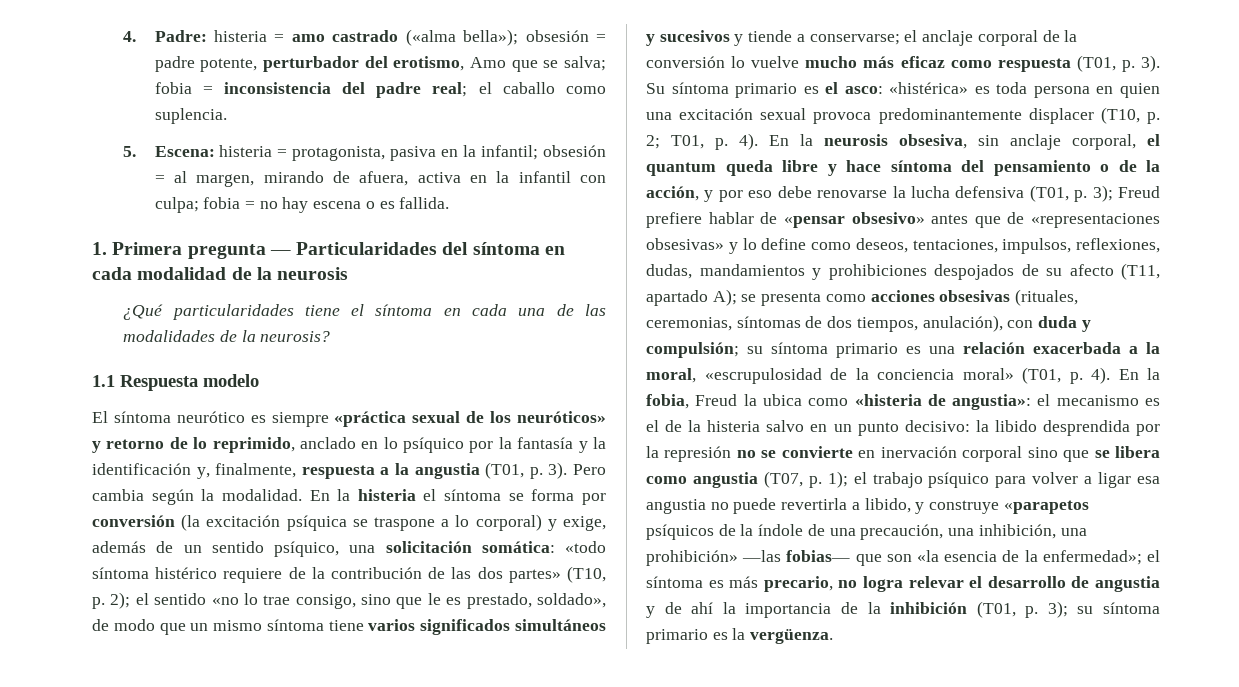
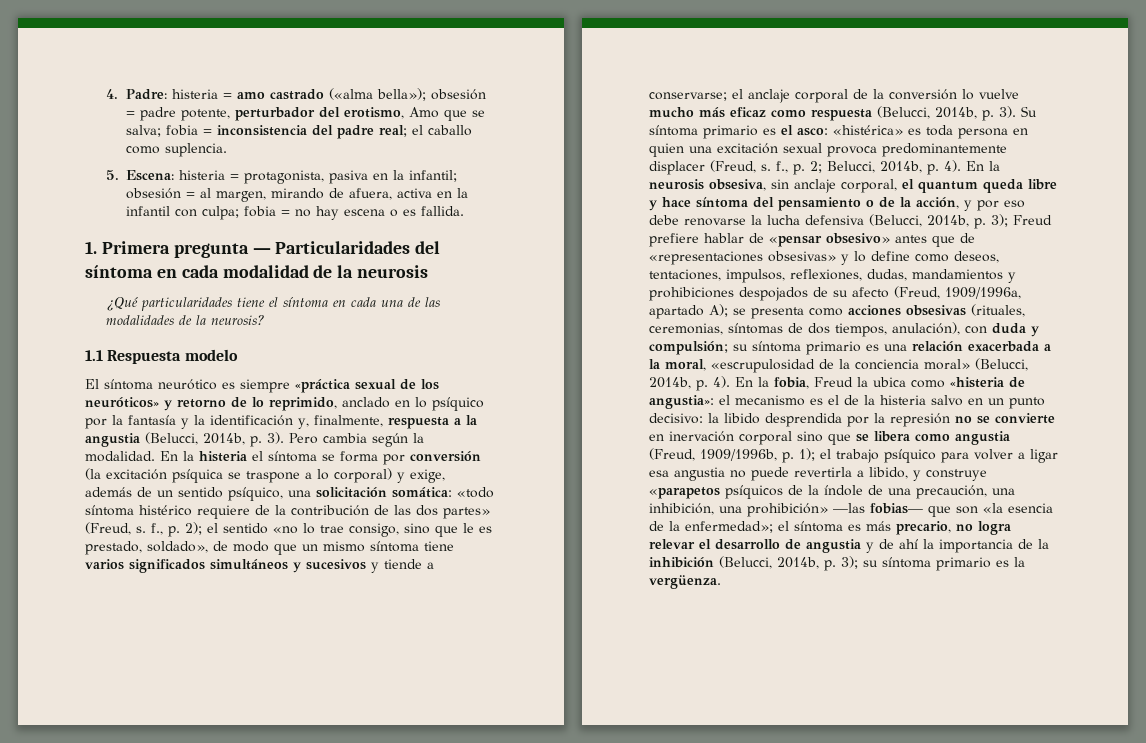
- El síntoma neurótico es siempre «práctica sexual de los neuróticos» y retorno de lo reprimido, anclado en lo psíquico por la fantasía y la identificación y, finalmente, respuesta a la angustia (T01, p. 3).
+ El síntoma neurótico es siempre «práctica sexual de los neuróticos» y retorno de lo reprimido, anclado en lo psíquico por la fantasía y la identificación y, finalmente, respuesta a la angustia (Belucci, 2014b, p. 3).
- «todo síntoma histérico requiere de la contribución de las dos partes» (T10, p. 2);
+ «todo síntoma histérico requiere de la contribución de las dos partes» (Freud, s. f., p. 2);
- el anclaje corporal de la conversión lo vuelve mucho más eficaz como respuesta (T01, p. 3).
+ el anclaje corporal de la conversión lo vuelve mucho más eficaz como respuesta (Belucci, 2014b, p. 3).
- Su síntoma primario es el asco: «histérica» es toda persona en quien una excitación sexual provoca predominantemente displacer (T10, p. 2; T01, p. 4).
+ Su síntoma primario es el asco: «histérica» es toda persona en quien una excitación sexual provoca predominantemente displacer (Freud, s. f., p. 2; Belucci, 2014b, p. 4).
- En la neurosis obsesiva, sin anclaje corporal, el quantum queda libre y hace síntoma del pensamiento o de la acción, y por eso debe renovarse la lucha defensiva (T01, p. 3);
+ En la neurosis obsesiva, sin anclaje corporal, el quantum queda libre y hace síntoma del pensamiento o de la acción, y por eso debe renovarse la lucha defensiva (Belucci, 2014b, p. 3);
- Freud prefiere hablar de «pensar obsesivo» antes que de «representaciones obsesivas» y lo define como deseos, tentaciones, impulsos, reflexiones, dudas, mandamientos y prohibiciones despojados de su afecto (T11, apartado A);
+ Freud prefiere hablar de «pensar obsesivo» antes que de «representaciones obsesivas» y lo define como deseos, tentaciones, impulsos, reflexiones, dudas, mandamientos y prohibiciones despojados de su afecto (Freud, 1909/1996a, apartado A);
- su síntoma primario es una relación exacerbada a la moral, «escrupulosidad de la conciencia moral» (T01, p. 4).
+ su síntoma primario es una relación exacerbada a la moral, «escrupulosidad de la conciencia moral» (Belucci, 2014b, p. 4).
- la libido desprendida por la represión no se convierte en inervación corporal sino que se libera como angustia (T07, p. 1);
+ la libido desprendida por la represión no se convierte en inervación corporal sino que se libera como angustia (Freud, 1909/1996b, p. 1);
- el síntoma es más precario, no logra relevar el desarrollo de angustia y de ahí la importancia de la inhibición (T01, p. 3);
+ el síntoma es más precario, no logra relevar el desarrollo de angustia y de ahí la importancia de la inhibición (Belucci, 2014b, p. 3);

